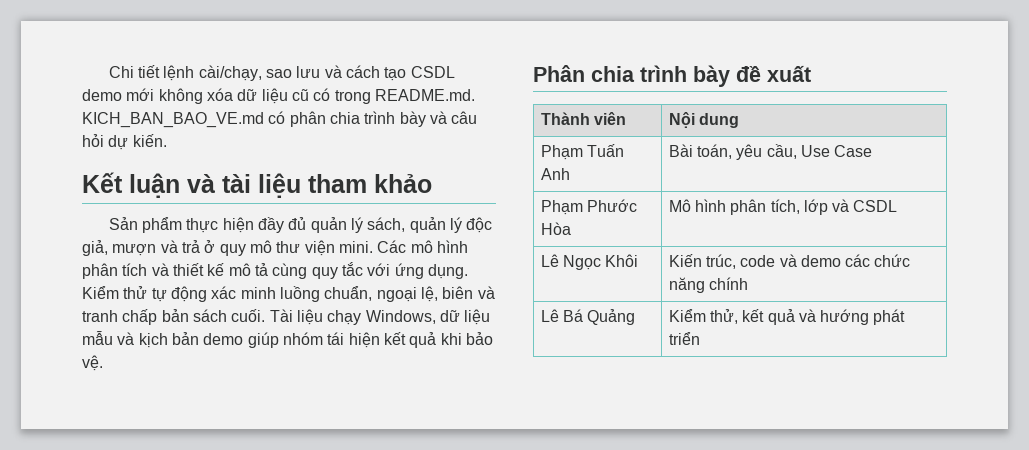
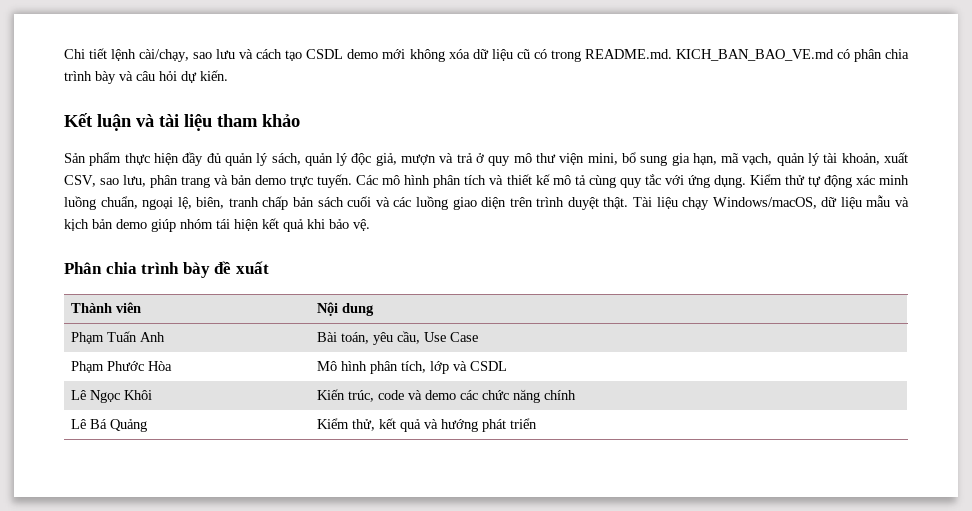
- Sản phẩm thực hiện đầy đủ quản lý sách, quản lý độc giả, mượn và trả ở quy mô thư viện mini.
+ Sản phẩm thực hiện đầy đủ quản lý sách, quản lý độc giả, mượn và trả ở quy mô thư viện mini, bổ sung gia hạn, mã vạch, quản lý tài khoản, xuất CSV, sao lưu, phân trang và bản demo trực tuyến.
- Kiểm thử tự động xác minh luồng chuẩn, ngoại lệ, biên và tranh chấp bản sách cuối.
+ Kiểm thử tự động xác minh luồng chuẩn, ngoại lệ, biên, tranh chấp bản sách cuối và các luồng giao diện trên trình duyệt thật.
- Tài liệu chạy Windows, dữ liệu mẫu và kịch bản demo giúp nhóm tái hiện kết quả khi bảo vệ.
+ Tài liệu chạy Windows/macOS, dữ liệu mẫu và kịch bản demo giúp nhóm tái hiện kết quả khi bảo vệ.

